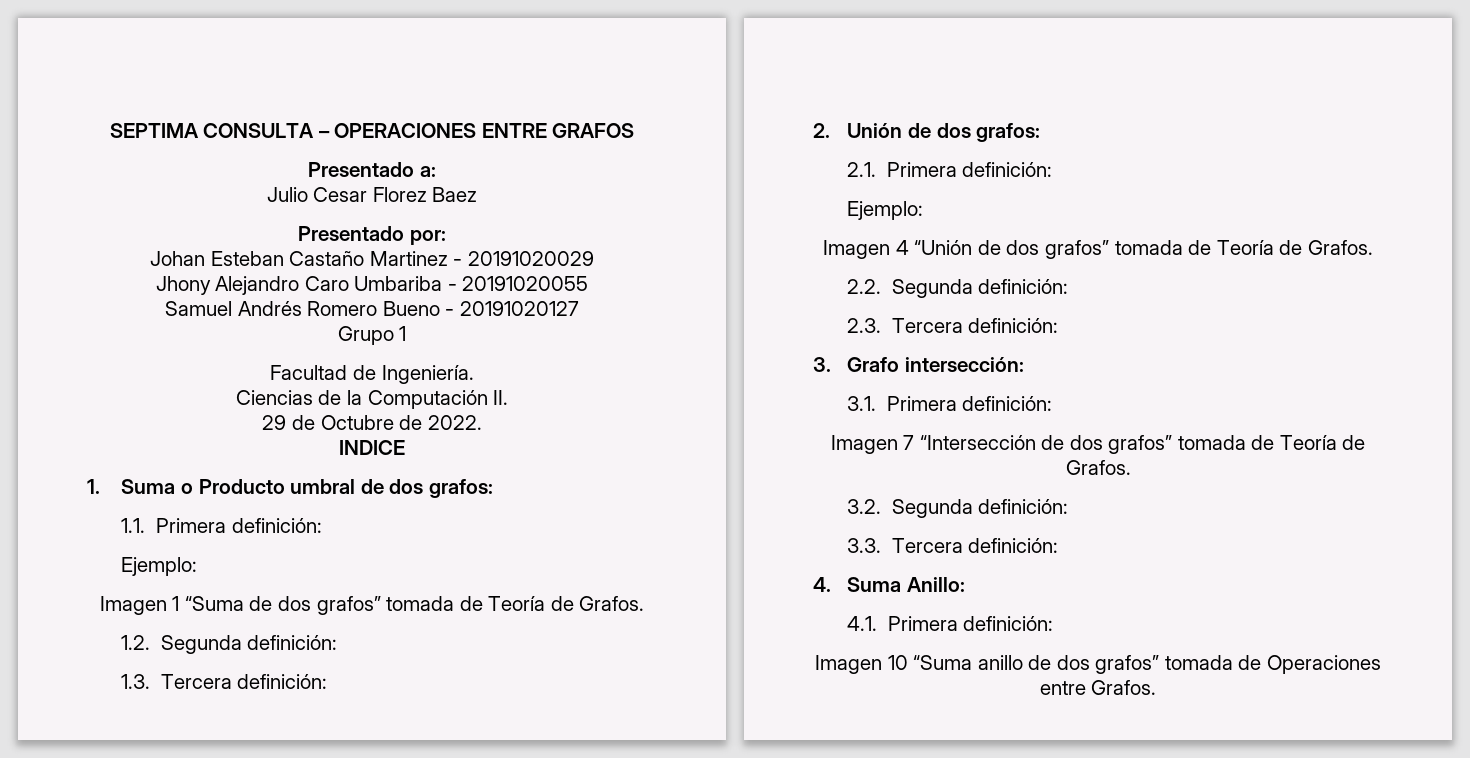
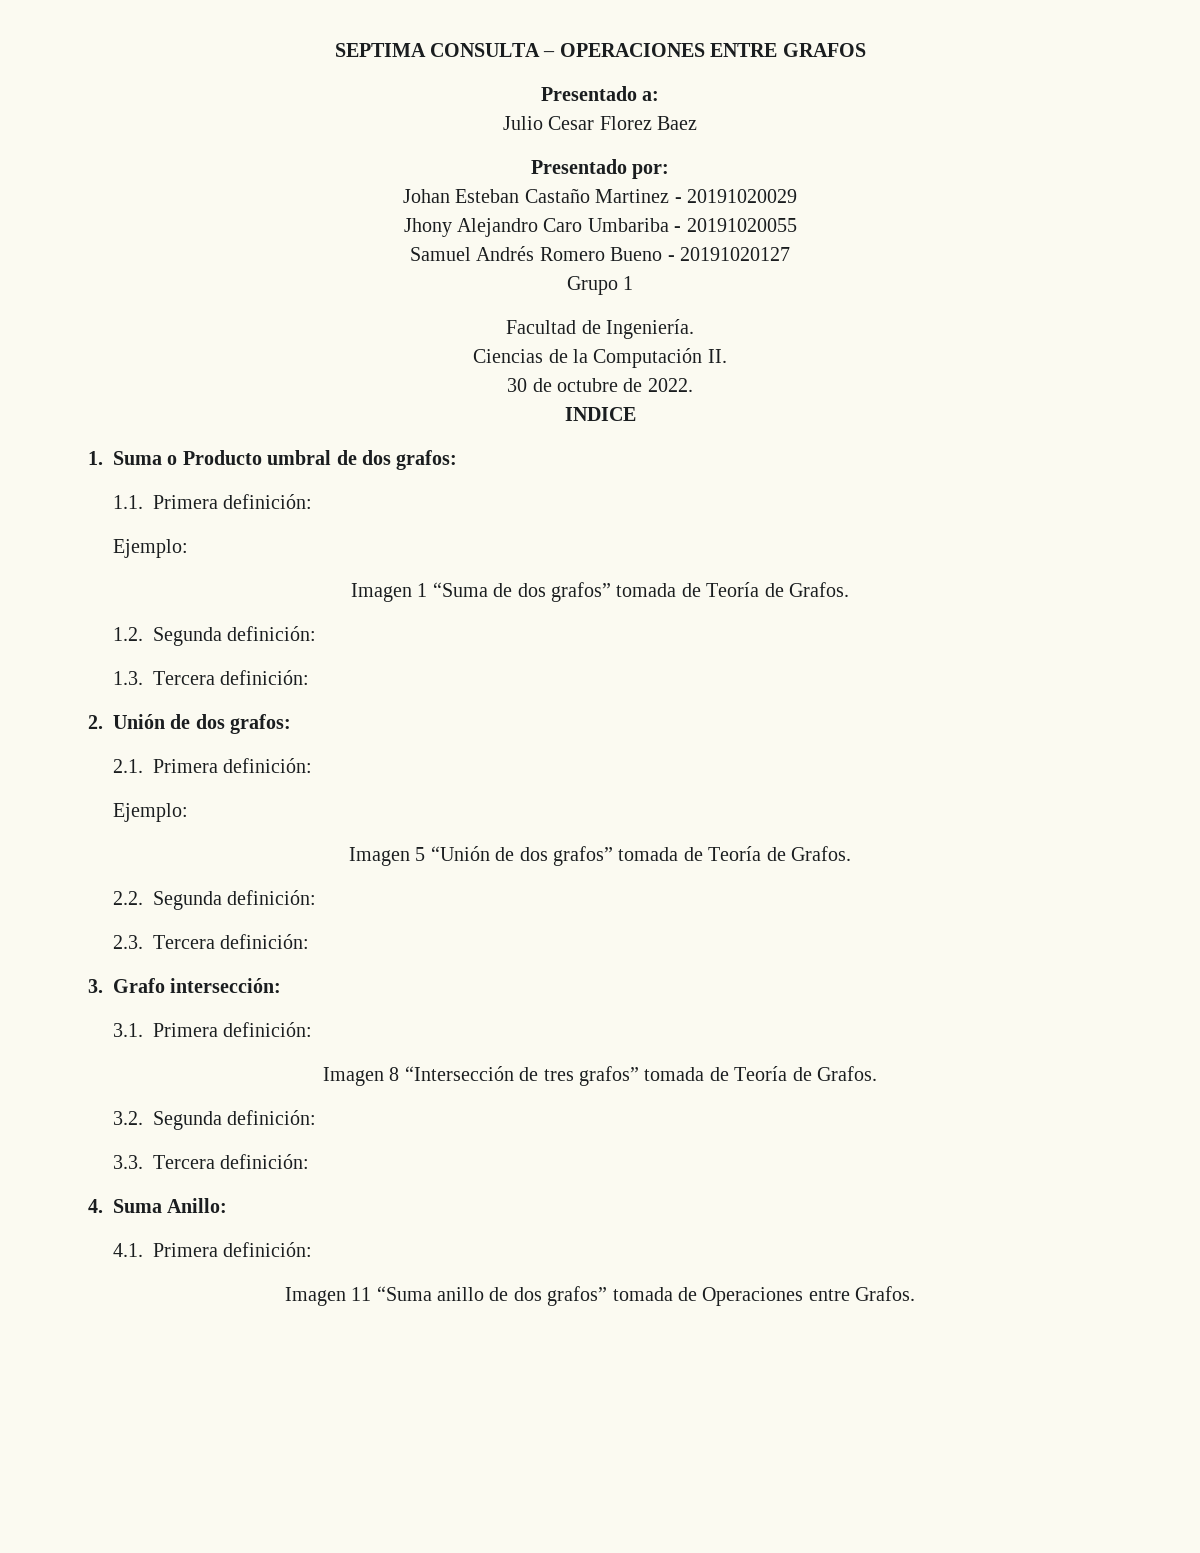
- 29 de Octubre de 2022.
+ 30 de octubre de 2022.
- Imagen 4 “Unión de dos grafos” tomada de Teoría de Grafos.
+ Imagen 5 “Unión de dos grafos” tomada de Teoría de Grafos.
- Imagen 7 “Intersección de dos grafos” tomada de Teoría de Grafos.
+ Imagen 8 “Intersección de tres grafos” tomada de Teoría de Grafos.
- Imagen 10 “Suma anillo de dos grafos” tomada de Operaciones entre Grafos.
+ Imagen 11 “Suma anillo de dos grafos” tomada de Operaciones entre Grafos.

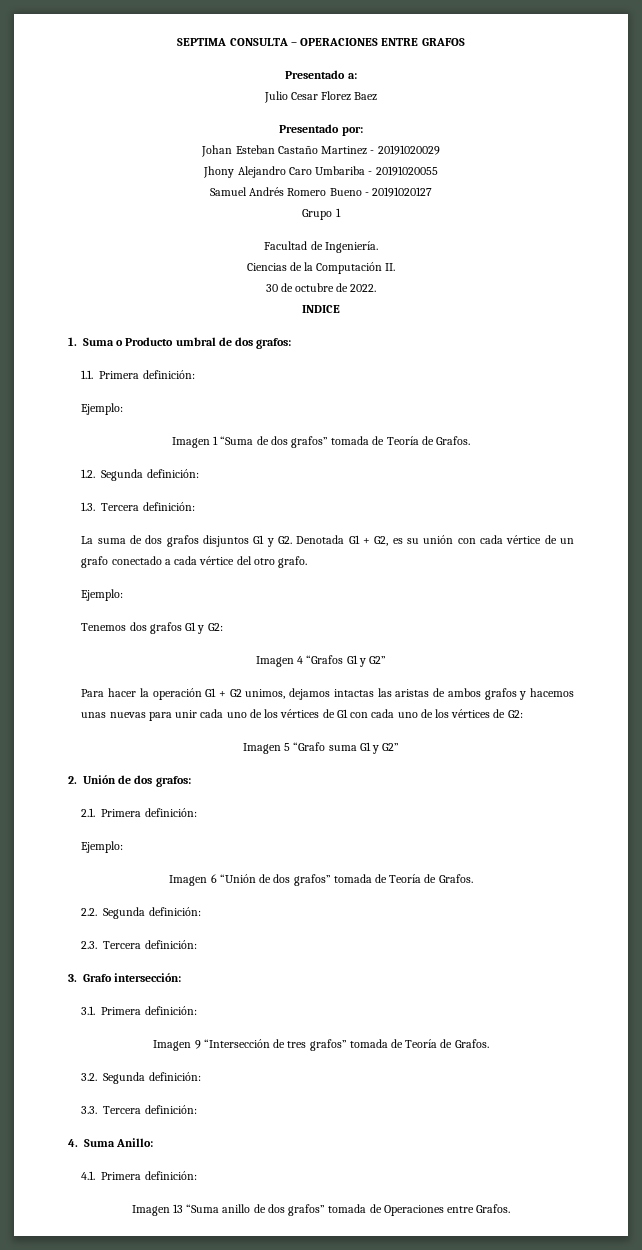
+ La suma de dos grafos disjuntos G1 y G2. Denotada G1 + G2, es su unión con cada vértice de un grafo conectado a cada vértice del otro grafo.
+ Ejemplo:
+ Tenemos dos grafos G1 y G2:
+ Imagen 4 “Grafos G1 y G2”
+ Para hacer la operación G1 + G2 unimos, dejamos intactas las aristas de ambos grafos y hacemos unas nuevas para unir cada uno de los vértices de G1 con cada uno de los vértices de G2:
+ Imagen 5 “Grafo suma G1 y G2”
- Imagen 5 “Unión de dos grafos” tomada de Teoría de Grafos.
+ Imagen 6 “Unión de dos grafos” tomada de Teoría de Grafos.
- Imagen 8 “Intersección de tres grafos” tomada de Teoría de Grafos.
+ Imagen 9 “Intersección de tres grafos” tomada de Teoría de Grafos.
- Imagen 11 “Suma anillo de dos grafos” tomada de Operaciones entre Grafos.
+ Imagen 13 “Suma anillo de dos grafos” tomada de Operaciones entre Grafos.

